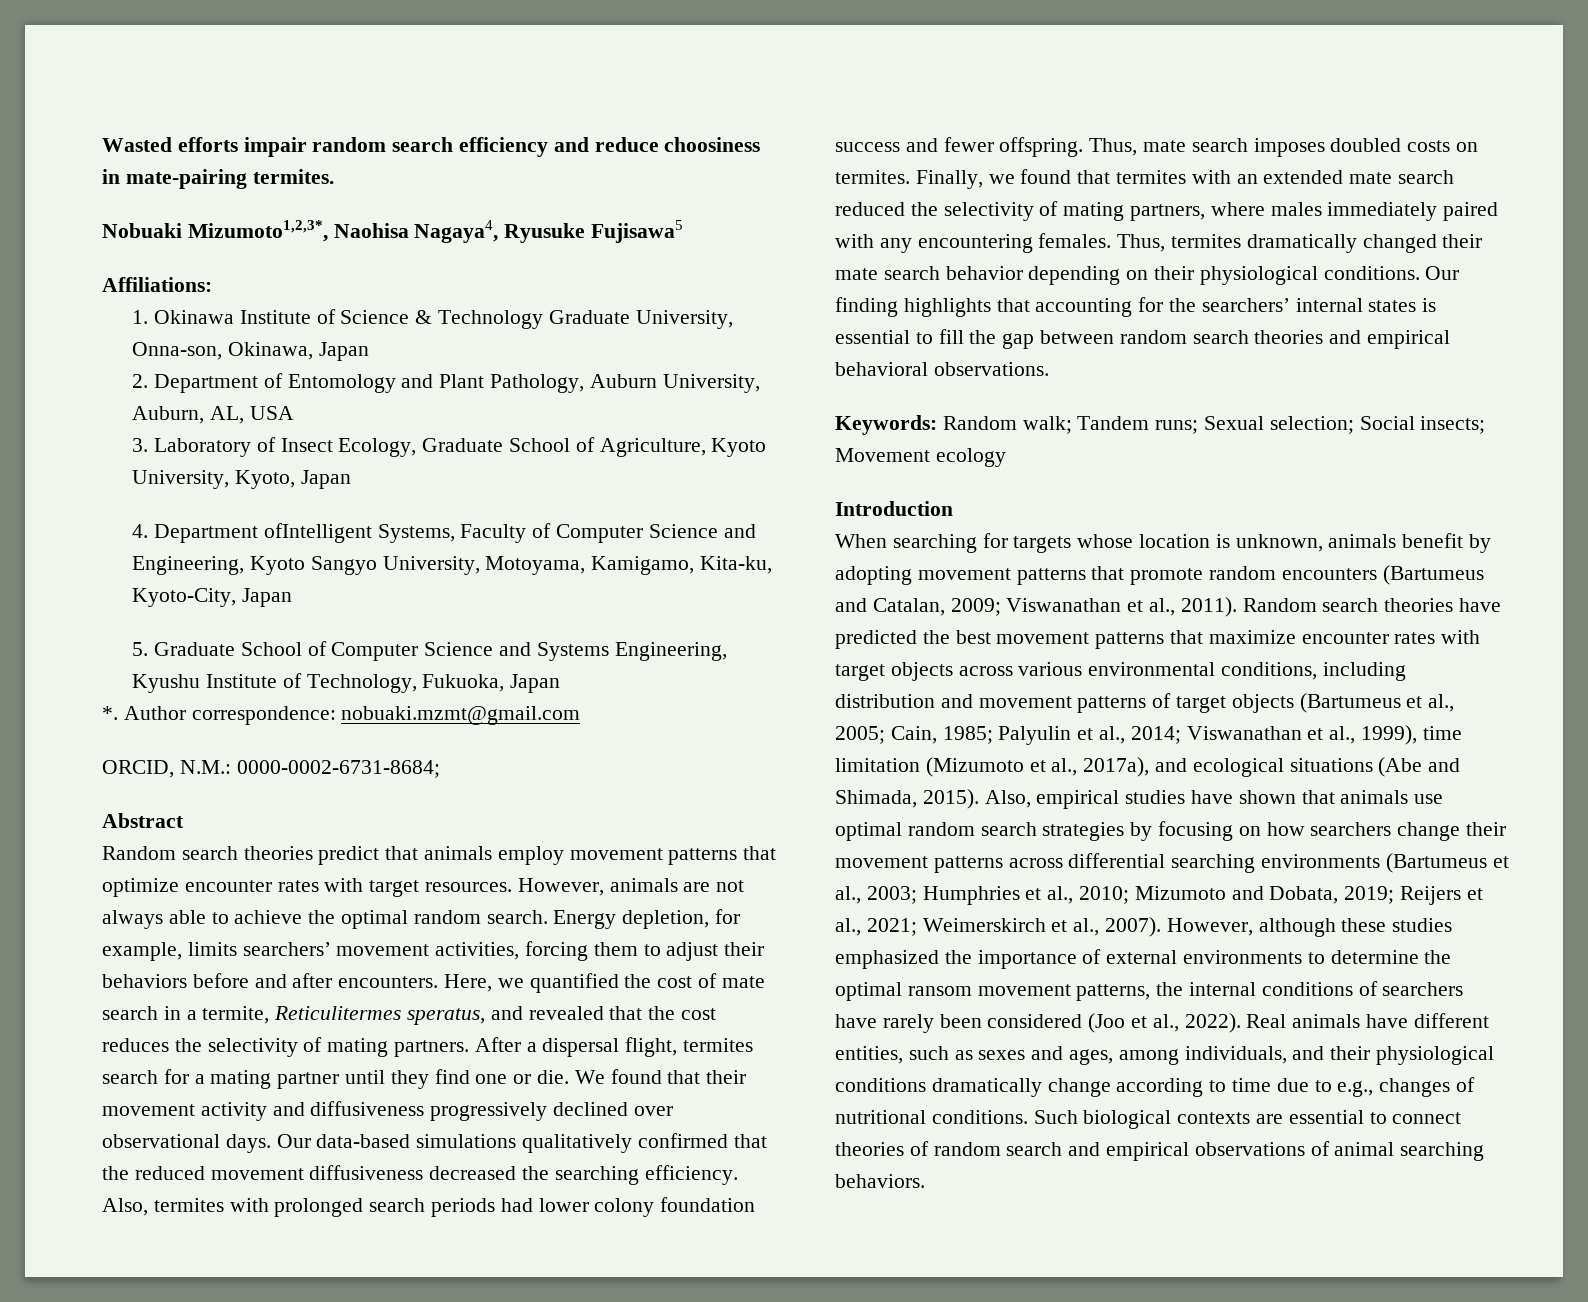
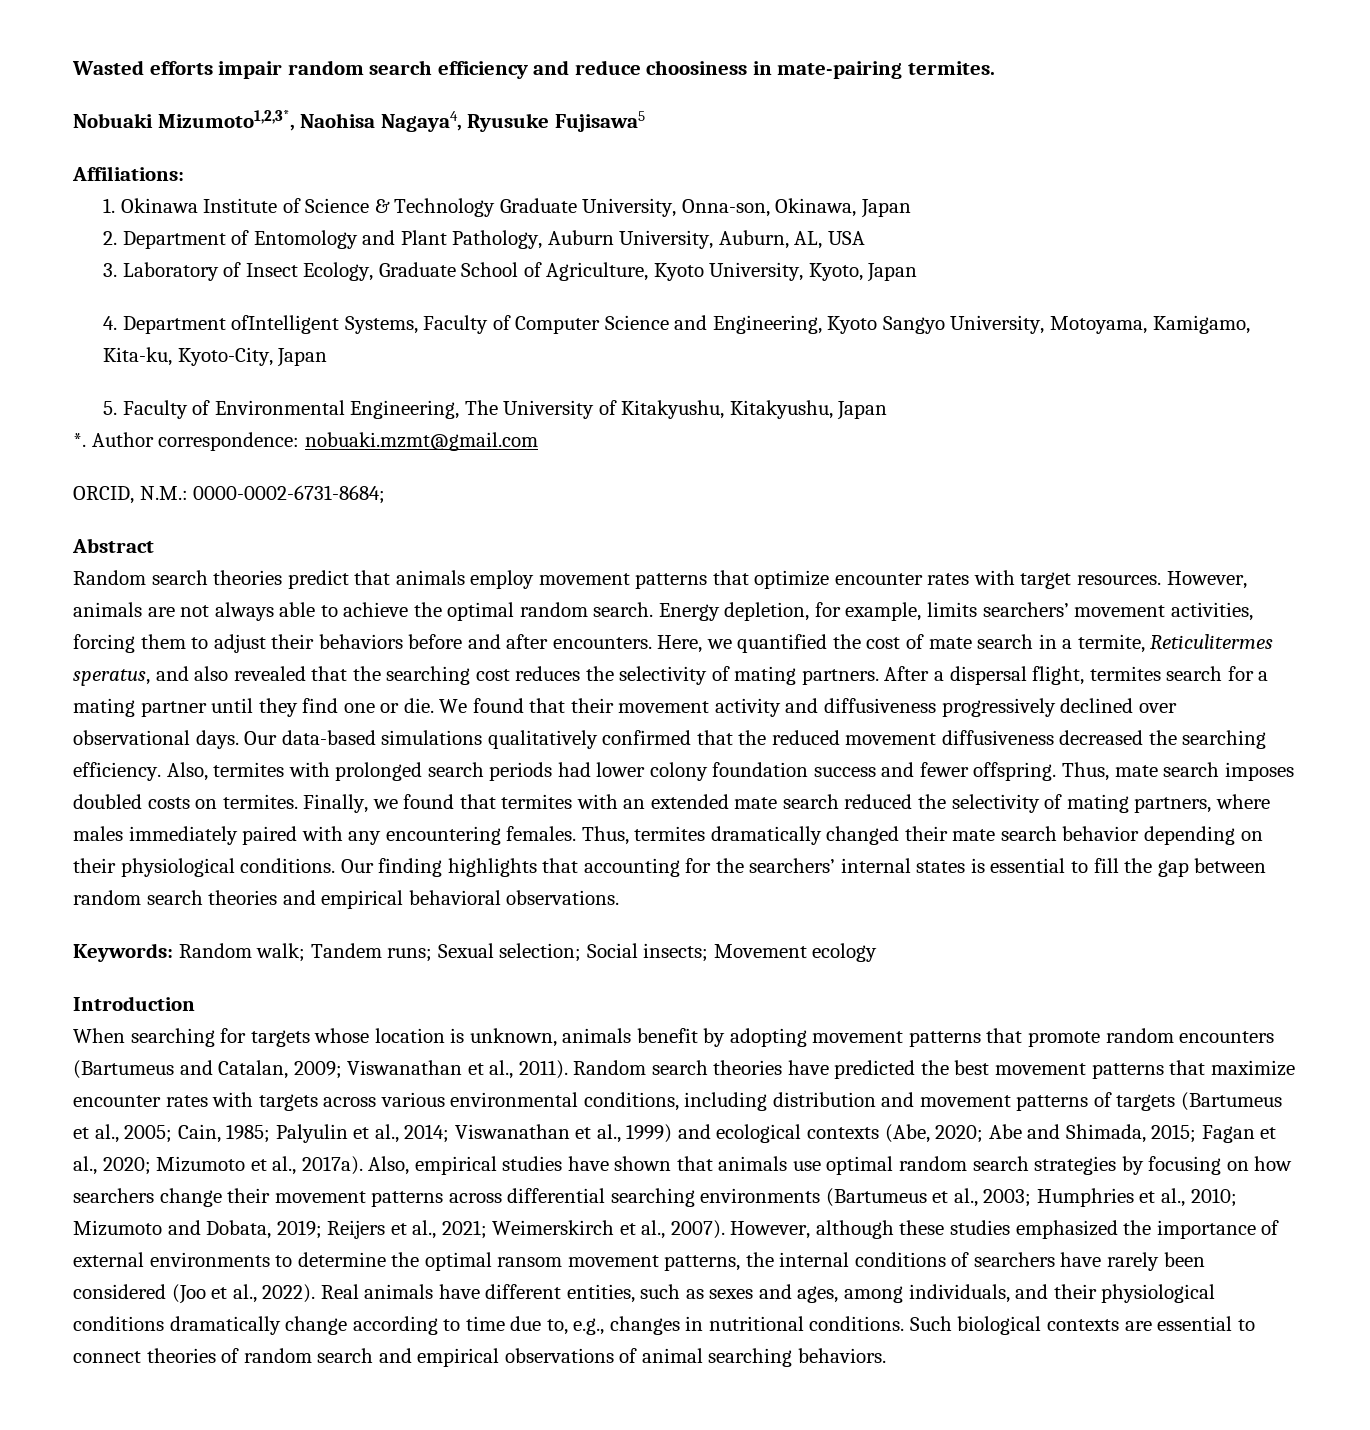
- 5. Graduate School of Computer Science and Systems Engineering, Kyushu Institute of Technology, Fukuoka, Japan
+ 5. Faculty of Environmental Engineering, The University of Kitakyushu, Kitakyushu, Japan
- Here, we quantified the cost of mate search in a termite, Reticulitermes speratus, and revealed that the cost reduces the selectivity of mating partners.
+ Here, we quantified the cost of mate search in a termite, Reticulitermes speratus, and also revealed that the searching cost reduces the selectivity of mating partners.
- Random search theories have predicted the best movement patterns that maximize encounter rates with target objects across various environmental conditions, including distribution and movement patterns of target objects (Bartumeus et al., 2005; Cain, 1985; Palyulin et al., 2014; Viswanathan et al., 1999), time limitation (Mizumoto et al., 2017a), and ecological situations (Abe and Shimada, 2015).
+ Random search theories have predicted the best movement patterns that maximize encounter rates with targets across various environmental conditions, including distribution and movement patterns of targets (Bartumeus et al., 2005; Cain, 1985; Palyulin et al., 2014; Viswanathan et al., 1999) and ecological contexts (Abe, 2020; Abe and Shimada, 2015; Fagan et al., 2020; Mizumoto et al., 2017a).
- Real animals have different entities, such as sexes and ages, among individuals, and their physiological conditions dramatically change according to time due to e.g., changes of nutritional conditions.
+ Real animals have different entities, such as sexes and ages, among individuals, and their physiological conditions dramatically change according to time due to, e.g., changes in nutritional conditions.

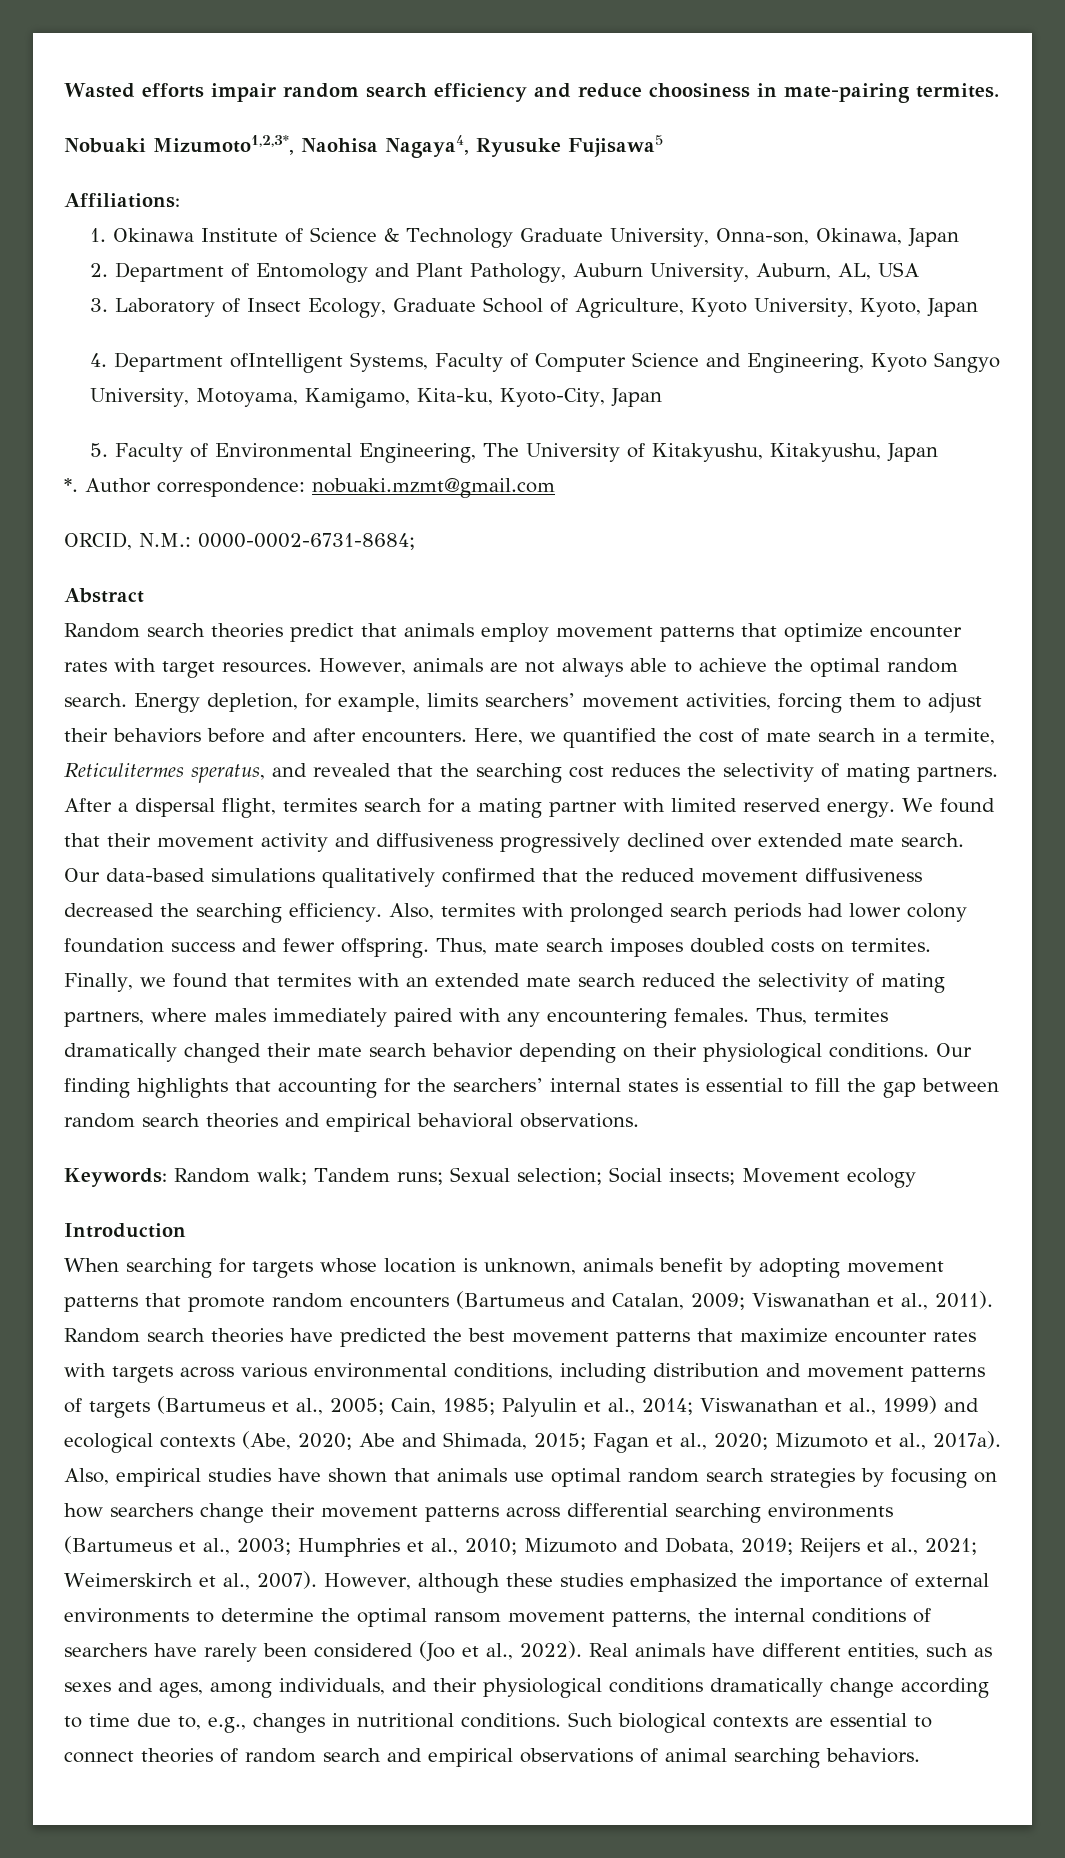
- Here, we quantified the cost of mate search in a termite, Reticulitermes speratus, and also revealed that the searching cost reduces the selectivity of mating partners.
+ Here, we quantified the cost of mate search in a termite, Reticulitermes speratus, and revealed that the searching cost reduces the selectivity of mating partners.
- After a dispersal flight, termites search for a mating partner until they find one or die.
+ After a dispersal flight, termites search for a mating partner with limited reserved energy.
- We found that their movement activity and diffusiveness progressively declined over observational days.
+ We found that their movement activity and diffusiveness progressively declined over extended mate search.

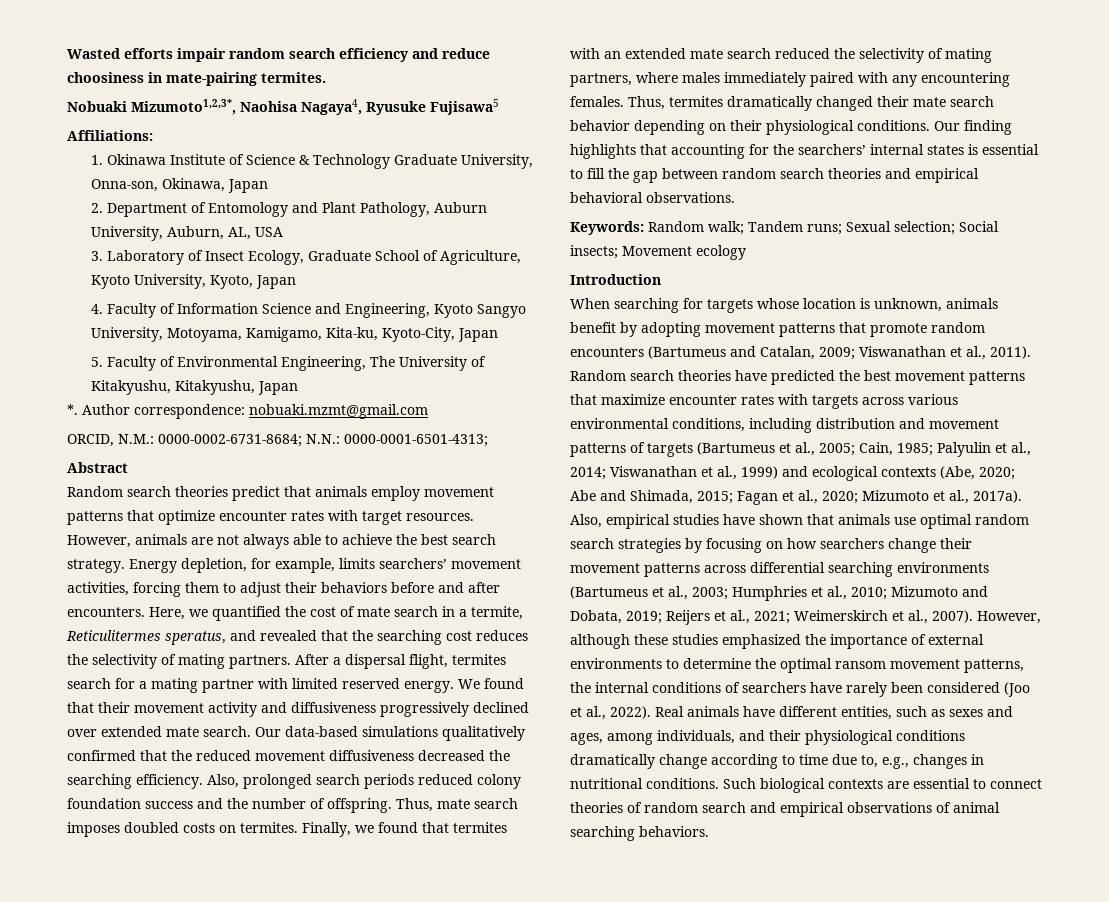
- 4. Department ofIntelligent Systems, Faculty of Computer Science and Engineering, Kyoto Sangyo University, Motoyama, Kamigamo, Kita-ku, Kyoto-City, Japan
+ 4. Faculty of Information Science and Engineering, Kyoto Sangyo University, Motoyama, Kamigamo, Kita-ku, Kyoto-City, Japan
- ORCID, N.M.: 0000-0002-6731-8684;
+ ORCID, N.M.: 0000-0002-6731-8684; N.N.: 0000-0001-6501-4313;
- However, animals are not always able to achieve the optimal random search.
+ However, animals are not always able to achieve the best search strategy.
- Also, termites with prolonged search periods had lower colony foundation success and fewer offspring.
+ Also, prolonged search periods reduced colony foundation success and the number of offspring.

